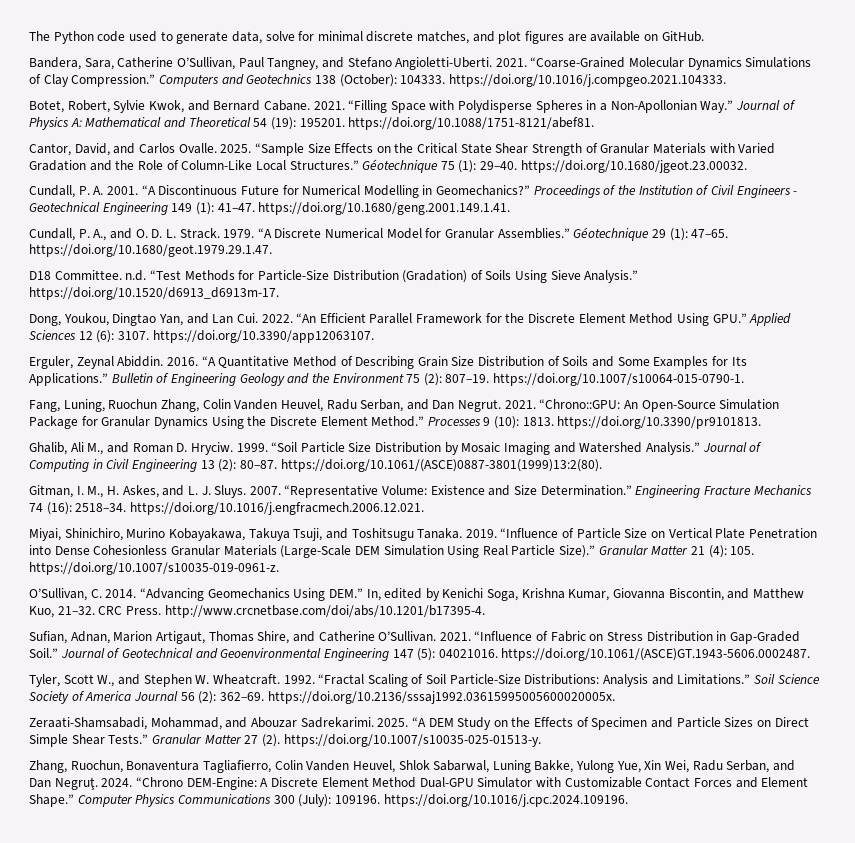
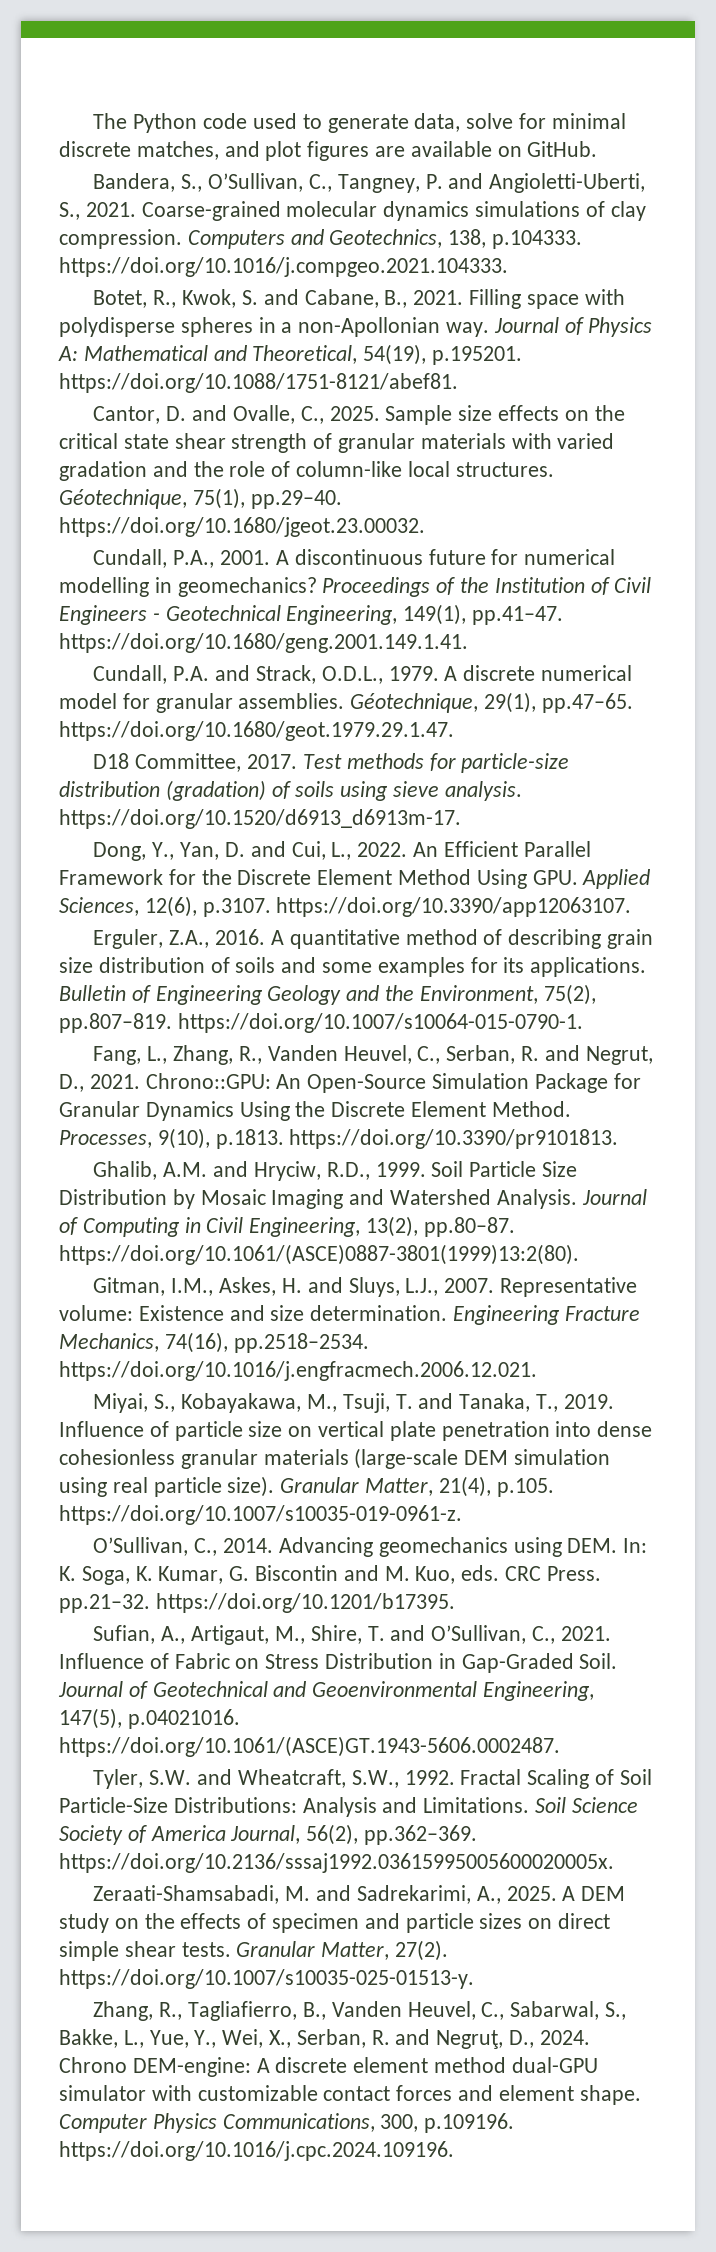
- Bandera, Sara, Catherine O’Sullivan, Paul Tangney, and Stefano Angioletti-Uberti. 2021. “Coarse-Grained Molecular Dynamics Simulations of Clay Compression.” Computers and Geotechnics 138 (October): 104333. https://doi.org/10.1016/j.compgeo.2021.104333.
- Botet, Robert, Sylvie Kwok, and Bernard Cabane. 2021. “Filling Space with Polydisperse Spheres in a Non-Apollonian Way.” Journal of Physics A: Mathematical and Theoretical 54 (19): 195201. https://doi.org/10.1088/1751-8121/abef81.
- Cantor, David, and Carlos Ovalle. 2025. “Sample Size Effects on the Critical State Shear Strength of Granular Materials with Varied Gradation and the Role of Column-Like Local Structures.” Géotechnique 75 (1): 29–40. https://doi.org/10.1680/jgeot.23.00032.
- Cundall, P. A. 2001. “A Discontinuous Future for Numerical Modelling in Geomechanics?”
+ Bandera, S., O’Sullivan, C., Tangney, P. and Angioletti-Uberti, S., 2021. Coarse-grained molecular dynamics simulations of clay compression. Computers and Geotechnics, 138, p.104333. https://doi.org/10.1016/j.compgeo.2021.104333.
+ Botet, R., Kwok, S. and Cabane, B., 2021. Filling space with polydisperse spheres in a non-Apollonian way. Journal of Physics A: Mathematical and Theoretical, 54(19), p.195201. https://doi.org/10.1088/1751-8121/abef81.
+ Cantor, D. and Ovalle, C., 2025. Sample size effects on the critical state shear strength of granular materials with varied gradation and the role of column-like local structures. Géotechnique, 75(1), pp.29–40. https://doi.org/10.1680/jgeot.23.00032.
+ Cundall, P.A., 2001. A discontinuous future for numerical modelling in geomechanics?
- Proceedings of the Institution of Civil Engineers - Geotechnical Engineering 149 (1): 41–47. https://doi.org/10.1680/geng.2001.149.1.41.
- Cundall, P. A., and O. D. L. Strack. 1979. “A Discrete Numerical Model for Granular Assemblies.” Géotechnique 29 (1): 47–65. https://doi.org/10.1680/geot.1979.29.1.47.
- D18 Committee. n.d. “Test Methods for Particle-Size Distribution (Gradation) of Soils Using Sieve Analysis.” https://doi.org/10.1520/d6913_d6913m-17.
- Dong, Youkou, Dingtao Yan, and Lan Cui. 2022. “An Efficient Parallel Framework for the Discrete Element Method Using GPU.” Applied Sciences 12 (6): 3107. https://doi.org/10.3390/app12063107.
- Erguler, Zeynal Abiddin. 2016. “A Quantitative Method of Describing Grain Size Distribution of Soils and Some Examples for Its Applications.”
+ Proceedings of the Institution of Civil Engineers - Geotechnical Engineering, 149(1), pp.41–47. https://doi.org/10.1680/geng.2001.149.1.41.
+ Cundall, P.A. and Strack, O.D.L., 1979. A discrete numerical model for granular assemblies. Géotechnique, 29(1), pp.47–65. https://doi.org/10.1680/geot.1979.29.1.47.
+ D18 Committee, 2017. Test methods for particle-size distribution (gradation) of soils using sieve analysis. https://doi.org/10.1520/d6913_d6913m-17.
+ Dong, Y., Yan, D. and Cui, L., 2022. An Efficient Parallel Framework for the Discrete Element Method Using GPU. Applied Sciences, 12(6), p.3107. https://doi.org/10.3390/app12063107.
+ Erguler, Z.A., 2016. A quantitative method of describing grain size distribution of soils and some examples for its applications.
- Bulletin of Engineering Geology and the Environment 75 (2): 807–19. https://doi.org/10.1007/s10064-015-0790-1.
- Fang, Luning, Ruochun Zhang, Colin Vanden Heuvel, Radu Serban, and Dan Negrut. 2021. “Chrono::GPU: An Open-Source Simulation Package for Granular Dynamics Using the Discrete Element Method.” Processes 9 (10): 1813. https://doi.org/10.3390/pr9101813.
- Ghalib, Ali M., and Roman D. Hryciw. 1999. “Soil Particle Size Distribution by Mosaic Imaging and Watershed Analysis.”
+ Bulletin of Engineering Geology and the Environment, 75(2), pp.807–819. https://doi.org/10.1007/s10064-015-0790-1.
+ Fang, L., Zhang, R., Vanden Heuvel, C., Serban, R. and Negrut, D., 2021. Chrono::GPU: An Open-Source Simulation Package for Granular Dynamics Using the Discrete Element Method. Processes, 9(10), p.1813. https://doi.org/10.3390/pr9101813.
+ Ghalib, A.M. and Hryciw, R.D., 1999. Soil Particle Size Distribution by Mosaic Imaging and Watershed Analysis.
- Journal of Computing in Civil Engineering 13 (2): 80–87. https://doi.org/10.1061/(ASCE)0887-3801(1999)13:2(80).
- Gitman, I. M., H. Askes, and L. J. Sluys. 2007. “Representative Volume: Existence and Size Determination.” Engineering Fracture Mechanics 74 (16): 2518–34. https://doi.org/10.1016/j.engfracmech.2006.12.021.
- Miyai, Shinichiro, Murino Kobayakawa, Takuya Tsuji, and Toshitsugu Tanaka. 2019. “Influence of Particle Size on Vertical Plate Penetration into Dense Cohesionless Granular Materials (Large-Scale DEM Simulation Using Real Particle Size).” Granular Matter 21 (4): 105. https://doi.org/10.1007/s10035-019-0961-z.
- O’Sullivan, C. 2014. “Advancing Geomechanics Using DEM.” In, edited by Kenichi Soga, Krishna Kumar, Giovanna Biscontin, and Matthew Kuo, 21–32. CRC Press. http://www.crcnetbase.com/doi/abs/10.1201/b17395-4.
- Sufian, Adnan, Marion Artigaut, Thomas Shire, and Catherine O’Sullivan. 2021. “Influence of Fabric on Stress Distribution in Gap-Graded Soil.”
+ Journal of Computing in Civil Engineering, 13(2), pp.80–87. https://doi.org/10.1061/(ASCE)0887-3801(1999)13:2(80).
+ Gitman, I.M., Askes, H. and Sluys, L.J., 2007. Representative volume: Existence and size determination. Engineering Fracture Mechanics, 74(16), pp.2518–2534. https://doi.org/10.1016/j.engfracmech.2006.12.021.
+ Miyai, S., Kobayakawa, M., Tsuji, T. and Tanaka, T., 2019. Influence of particle size on vertical plate penetration into dense cohesionless granular materials (large-scale DEM simulation using real particle size). Granular Matter, 21(4), p.105. https://doi.org/10.1007/s10035-019-0961-z.
+ O’Sullivan, C., 2014. Advancing geomechanics using DEM. In: K. Soga, K. Kumar, G. Biscontin and M. Kuo, eds. CRC Press. pp.21–32. https://doi.org/10.1201/b17395.
+ Sufian, A., Artigaut, M., Shire, T. and O’Sullivan, C., 2021. Influence of Fabric on Stress Distribution in Gap-Graded Soil.
- Journal of Geotechnical and Geoenvironmental Engineering 147 (5): 04021016. https://doi.org/10.1061/(ASCE)GT.1943-5606.0002487.
- Tyler, Scott W., and Stephen W. Wheatcraft. 1992. “Fractal Scaling of Soil Particle-Size Distributions: Analysis and Limitations.”
+ Journal of Geotechnical and Geoenvironmental Engineering, 147(5), p.04021016. https://doi.org/10.1061/(ASCE)GT.1943-5606.0002487.
+ Tyler, S.W. and Wheatcraft, S.W., 1992. Fractal Scaling of Soil Particle-Size Distributions: Analysis and Limitations.
- Soil Science Society of America Journal 56 (2): 362–69. https://doi.org/10.2136/sssaj1992.03615995005600020005x.
- Zeraati-Shamsabadi, Mohammad, and Abouzar Sadrekarimi. 2025. “A DEM Study on the Effects of Specimen and Particle Sizes on Direct Simple Shear Tests.” Granular Matter 27 (2). https://doi.org/10.1007/s10035-025-01513-y.
- Zhang, Ruochun, Bonaventura Tagliafierro, Colin Vanden Heuvel, Shlok Sabarwal, Luning Bakke, Yulong Yue, Xin Wei, Radu Serban, and Dan Negruţ. 2024. “Chrono DEM-Engine: A Discrete Element Method Dual-GPU Simulator with Customizable Contact Forces and Element Shape.” Computer Physics Communications 300 (July): 109196. https://doi.org/10.1016/j.cpc.2024.109196.
+ Soil Science Society of America Journal, 56(2), pp.362–369. https://doi.org/10.2136/sssaj1992.03615995005600020005x.
+ Zeraati-Shamsabadi, M. and Sadrekarimi, A., 2025. A DEM study on the effects of specimen and particle sizes on direct simple shear tests. Granular Matter, 27(2). https://doi.org/10.1007/s10035-025-01513-y.
+ Zhang, R., Tagliafierro, B., Vanden Heuvel, C., Sabarwal, S., Bakke, L., Yue, Y., Wei, X., Serban, R. and Negruţ, D., 2024. Chrono DEM-engine: A discrete element method dual-GPU simulator with customizable contact forces and element shape. Computer Physics Communications, 300, p.109196. https://doi.org/10.1016/j.cpc.2024.109196.

